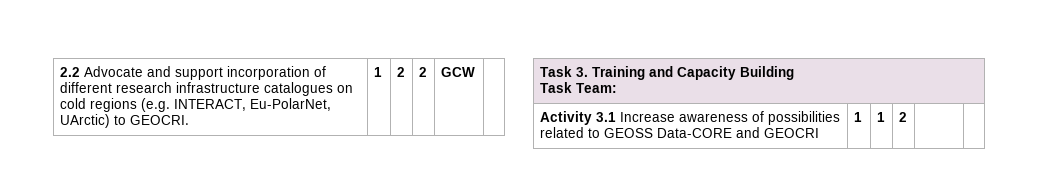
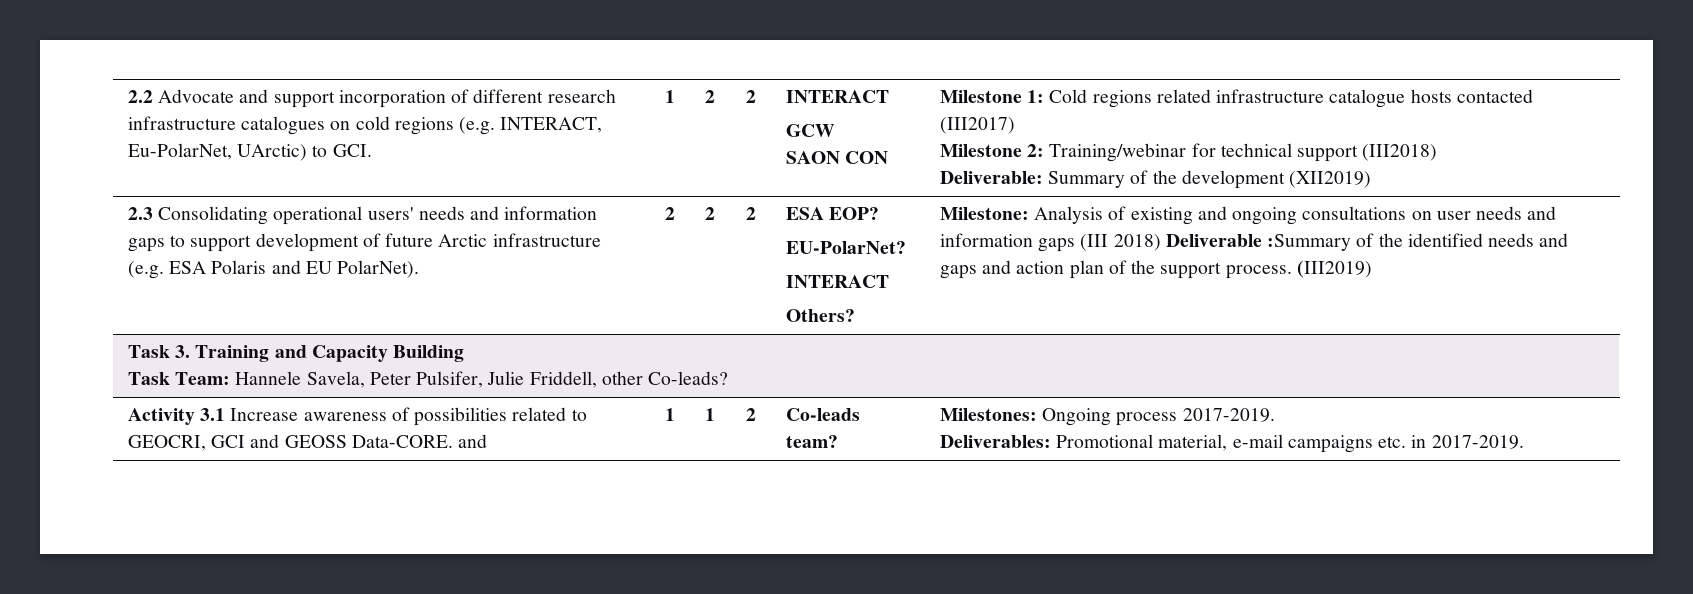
- 2.2 Advocate and support incorporation of different research infrastructure catalogues on cold regions (e.g. INTERACT, Eu-PolarNet, UArctic) to GEOCRI.
+ 2.2 Advocate and support incorporation of different research infrastructure catalogues on cold regions (e.g. INTERACT, Eu-PolarNet, UArctic) to GCI.
- 2 | 2
+ 2 | 2 | INTERACT
+ SAON CON | Milestone 1: Cold regions related infrastructure catalogue hosts contacted (III2017)
+ Milestone 2: Training/webinar for technical support (III2018)
+ Deliverable: Summary of the development (XII2019)
+ 2.3 Consolidating operational users' needs and information gaps to support development of future Arctic infrastructure (e.g. ESA Polaris and EU PolarNet). | 2 | 2 | 2 | ESA EOP?
+ EU-PolarNet?
+ INTERACT
+ Others? | Milestone: Analysis of existing and ongoing consultations on user needs and information gaps (III 2018) Deliverable :Summary of the identified needs and gaps and action plan of the support process. (III2019)
  Task 3. Training and Capacity Building
- Task Team:
+ Task Team: Hannele Savela, Peter Pulsifer, Julie Friddell, other Co-leads?
- Activity 3.1 Increase awareness of possibilities related to GEOSS Data-CORE and GEOCRI | 1 | 1 | 2 | |
+ Activity 3.1 Increase awareness of possibilities related to GEOCRI, GCI and GEOSS Data-CORE. and | 1 | 1 | 2 | Co-leads team? | Milestones: Ongoing process 2017-2019.
+ Deliverables: Promotional material, e-mail campaigns etc. in 2017-2019.

